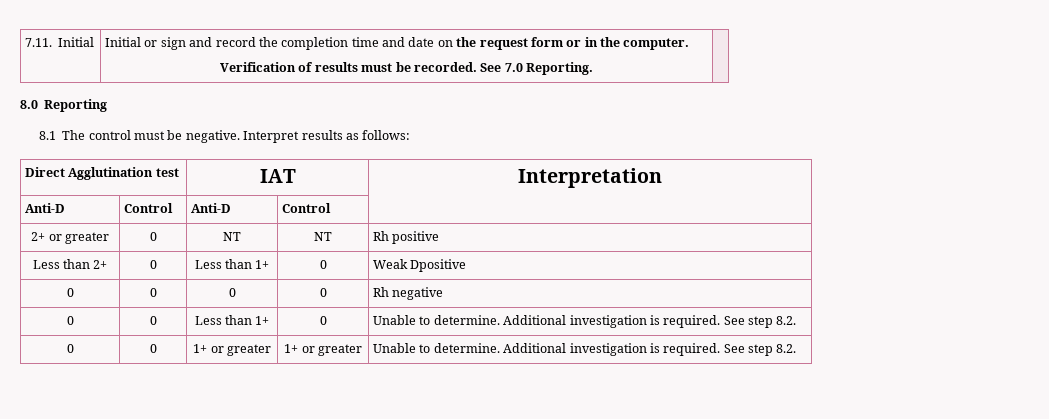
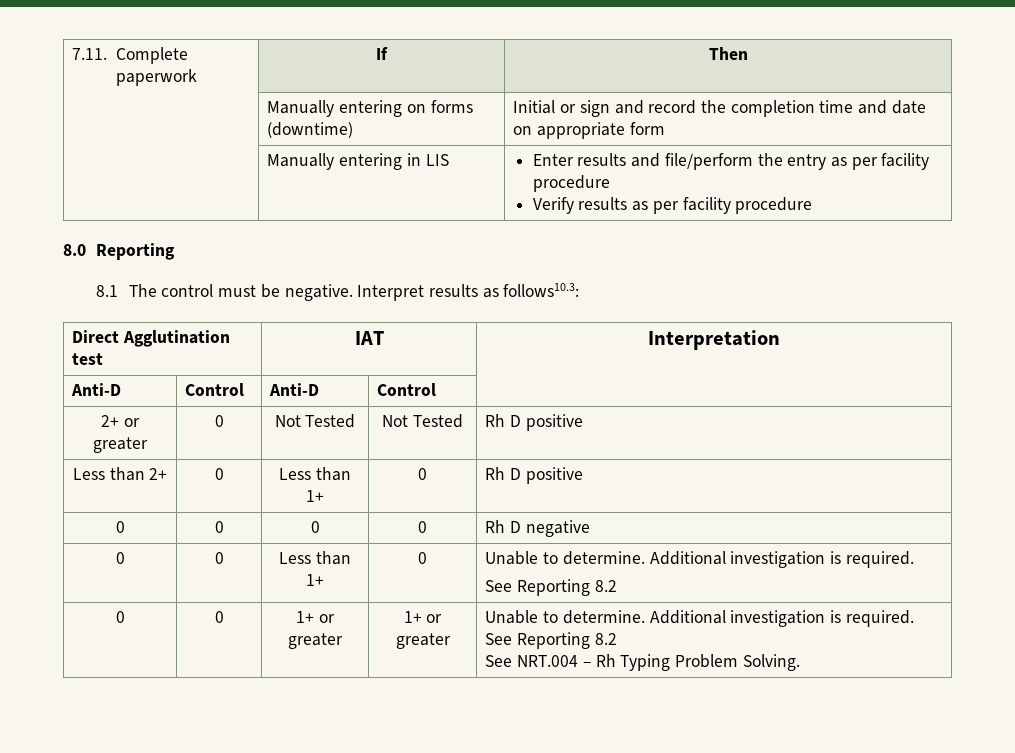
- 7.11. Initial | Initial or sign and record the completion time and date on the request form or in the computer.
- Verification of results must be recorded. See 7.0 Reporting. |
+ 7.11. Complete paperwork | If | Then
+ | Manually entering on forms (downtime) | Initial or sign and record the completion time and date on appropriate form
+ | Manually entering in LIS | Enter results and file/perform the entry as per facility procedure
+ Verify results as per facility procedure
- Interpret results as follows:
+ Interpret results as follows10.3:
- 2+ or greater | 0 | NT | NT | Rh positive
+ 2+ or greater | 0 | Not Tested | Not Tested | Rh D positive
- Less than 2+ | 0 | Less than 1+ | 0 | Weak Dpositive
+ Less than 2+ | 0 | Less than 1+ | 0 | Rh D positive
- 0 | 0 | 0 | 0 | Rh negative
+ 0 | 0 | 0 | 0 | Rh D negative
- 0 | 0 | Less than 1+ | 0 | Unable to determine. Additional investigation is required. See step 8.2.
+ 0 | 0 | Less than 1+ | 0 | Unable to determine. Additional investigation is required.
+ See Reporting 8.2
- 0 | 0 | 1+ or greater | 1+ or greater | Unable to determine. Additional investigation is required. See step 8.2.
+ 0 | 0 | 1+ or greater | 1+ or greater | Unable to determine. Additional investigation is required. See Reporting 8.2
+ See NRT.004 – Rh Typing Problem Solving.

